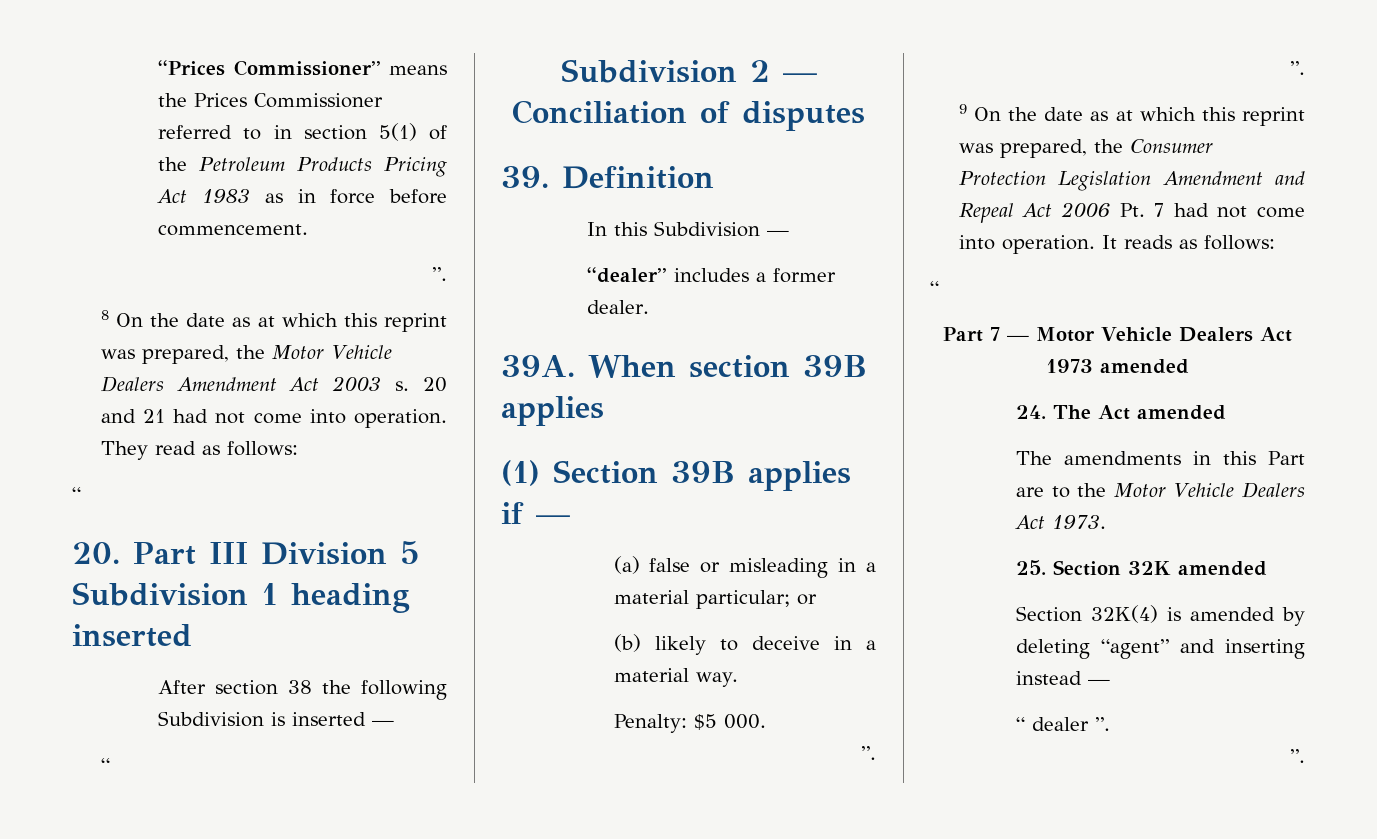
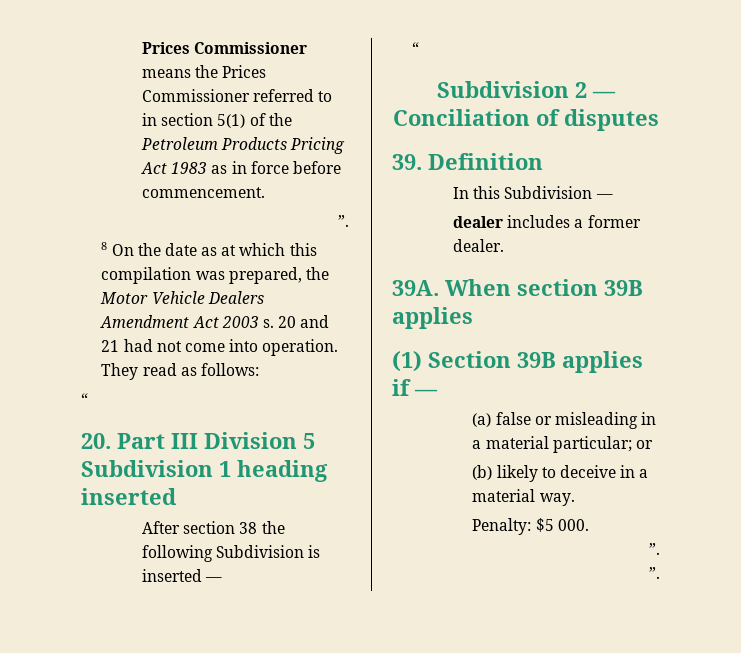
- “Prices Commissioner” means the Prices Commissioner referred to in section 5(1) of the Petroleum Products Pricing Act 1983 as in force before commencement.
+ Prices Commissioner means the Prices Commissioner referred to in section 5(1) of the Petroleum Products Pricing Act 1983 as in force before commencement.
- 8 On the date as at which this reprint was prepared, the Motor Vehicle Dealers Amendment Act 2003 s.
+ 8 On the date as at which this compilation was prepared, the Motor Vehicle Dealers Amendment Act 2003 s.
- “dealer” includes a former dealer.
+ dealer includes a former dealer.
- 9 On the date as at which this reprint was prepared, the Consumer Protection Legislation Amendment and Repeal Act 2006 Pt. 7 had not come into operation. It reads as follows:
- “
- Part 7 — Motor Vehicle Dealers Act 1973 amended
- 24. The Act amended
- The amendments in this Part are to the Motor Vehicle Dealers Act 1973.
- 25. Section 32K amended
- Section 32K(4) is amended by deleting “agent” and inserting instead —
- “ dealer ”.
- ”.

